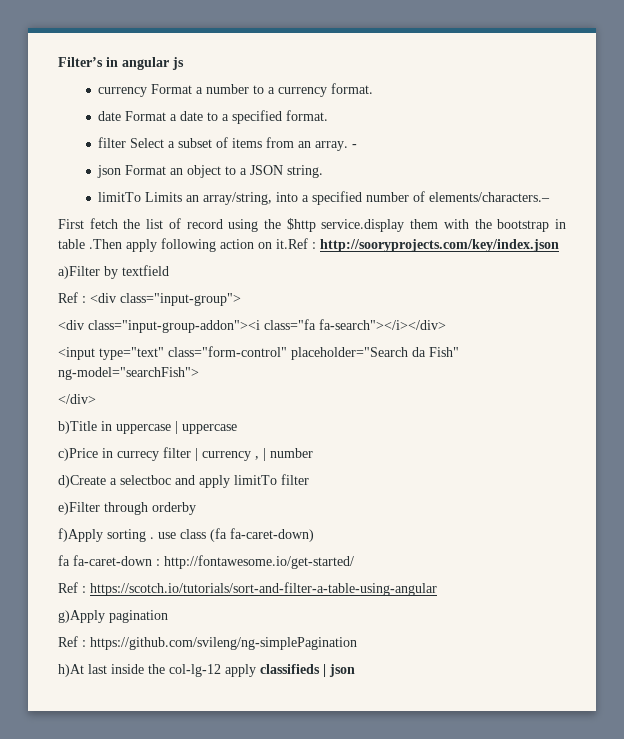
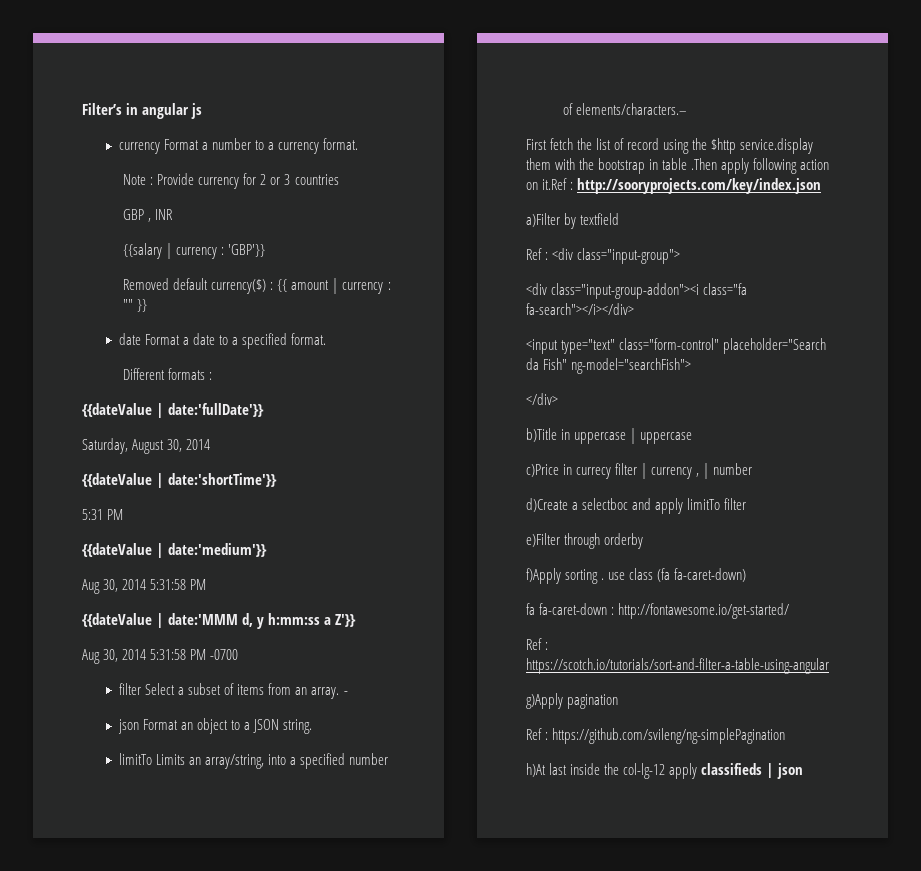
+ Note : Provide currency for 2 or 3 countries
+ GBP , INR
+ {{salary | currency : 'GBP'}}
+ Removed default currency($) : {{ amount | currency : "" }}
+ Different formats :
+ {{dateValue | date:'fullDate'}}
+ Saturday, August 30, 2014
+ {{dateValue | date:'shortTime'}}
+ 5:31 PM
+ {{dateValue | date:'medium'}}
+ Aug 30, 2014 5:31:58 PM
+ {{dateValue | date:'MMM d, y h:mm:ss a Z'}}
+ Aug 30, 2014 5:31:58 PM -0700

